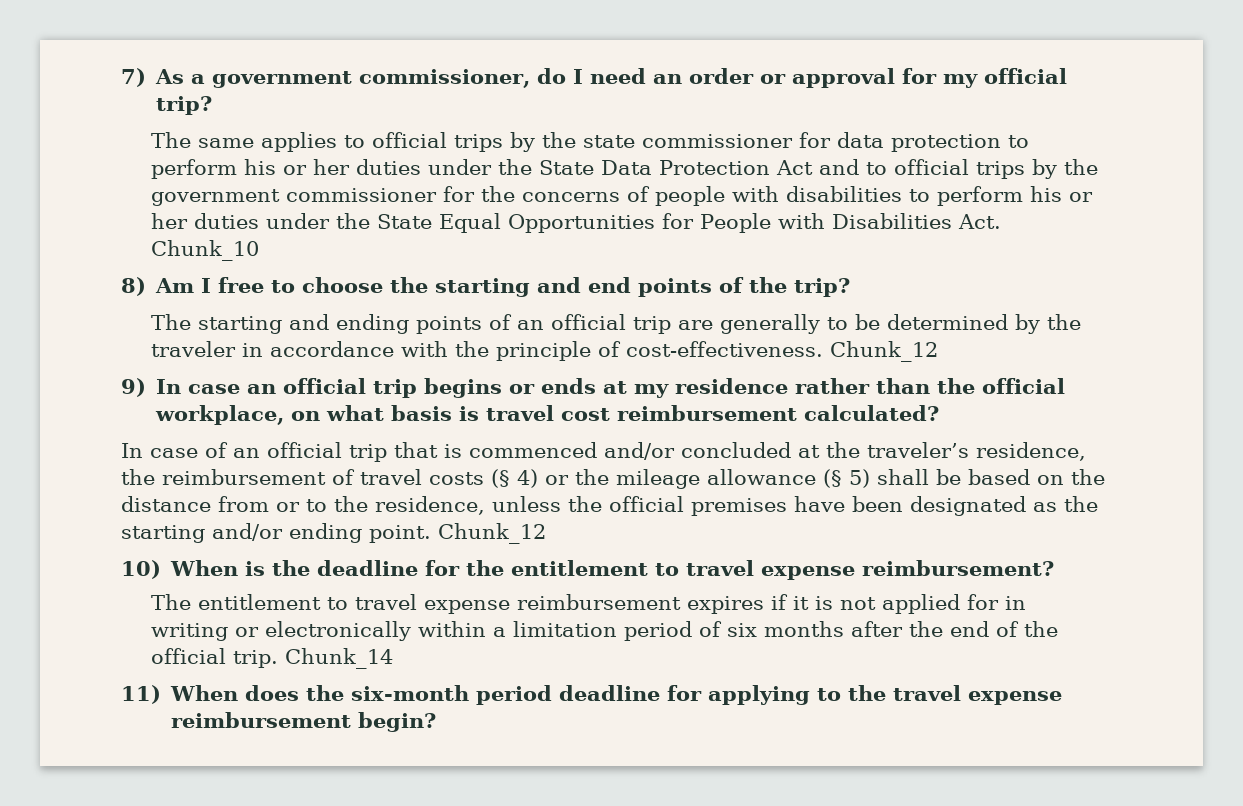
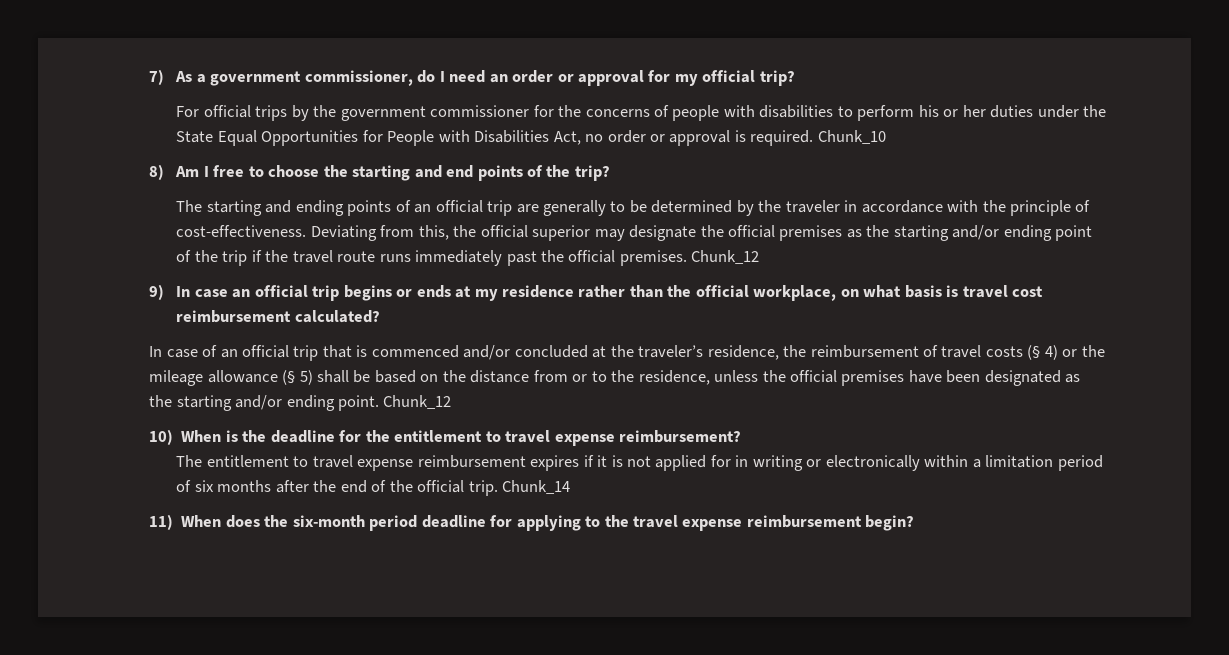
- The same applies to official trips by the state commissioner for data protection to perform his or her duties under the State Data Protection Act and to official trips by the government commissioner for the concerns of people with disabilities to perform his or her duties under the State Equal Opportunities for People with Disabilities Act. Chunk_10
+ For official trips by the government commissioner for the concerns of people with disabilities to perform his or her duties under the State Equal Opportunities for People with Disabilities Act, no order or approval is required. Chunk_10
+ Deviating from this, the official superior may designate the official premises as the starting and/or ending point of the trip if the travel route runs immediately past the official premises.

